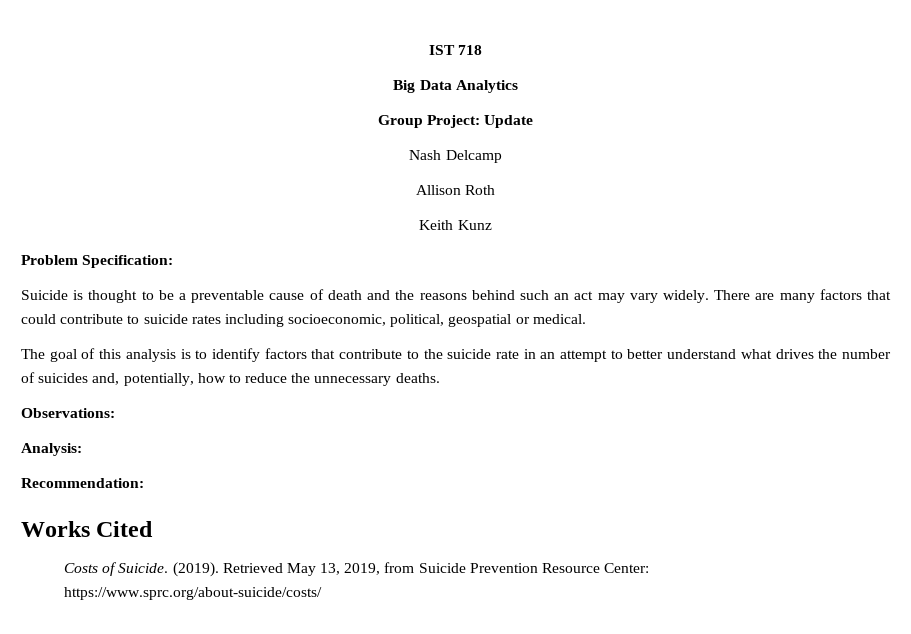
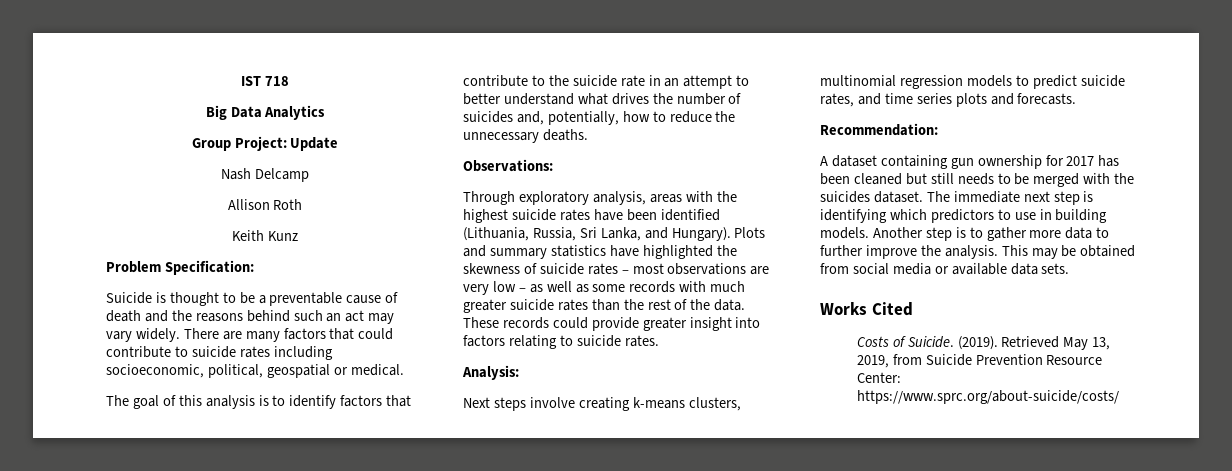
+ Through exploratory analysis, areas with the highest suicide rates have been identified (Lithuania, Russia, Sri Lanka, and Hungary). Plots and summary statistics have highlighted the skewness of suicide rates – most observations are very low – as well as some records with much greater suicide rates than the rest of the data. These records could provide greater insight into factors relating to suicide rates.
  Analysis:
+ Next steps involve creating k-means clusters, multinomial regression models to predict suicide rates, and time series plots and forecasts.
  Recommendation:
+ A dataset containing gun ownership for 2017 has been cleaned but still needs to be merged with the suicides dataset. The immediate next step is identifying which predictors to use in building models. Another step is to gather more data to further improve the analysis. This may be obtained from social media or available data sets.

